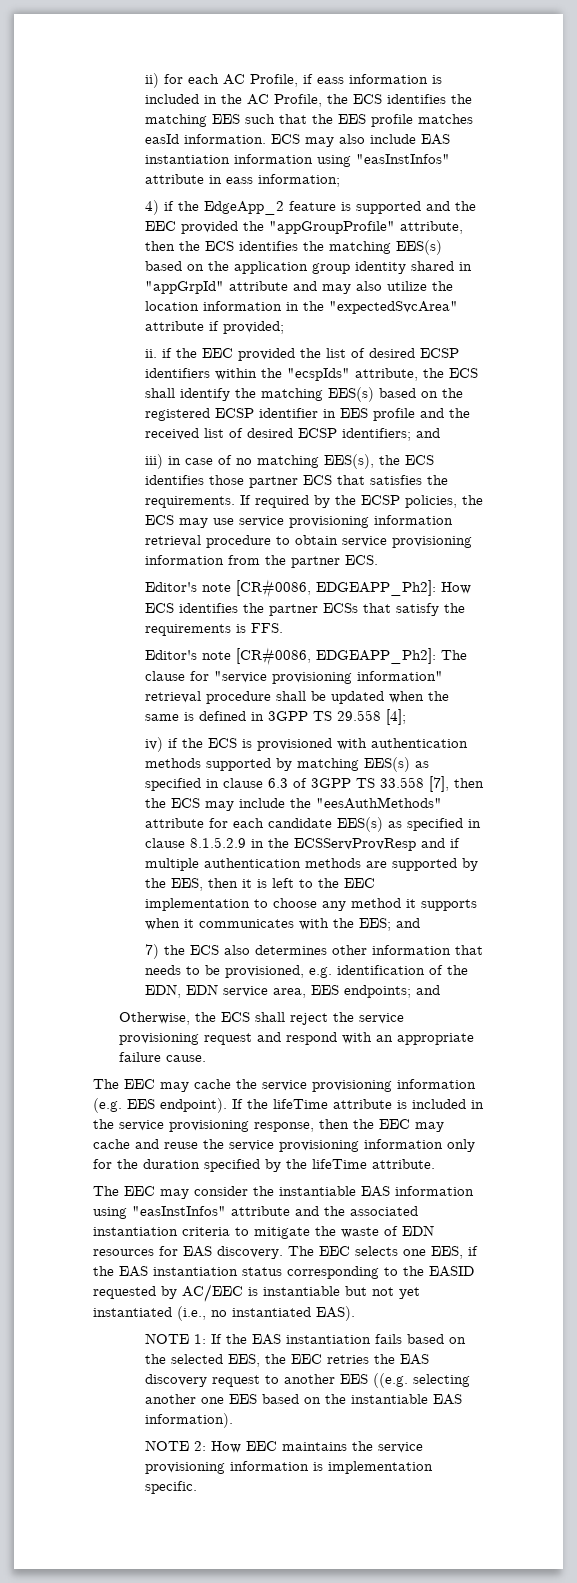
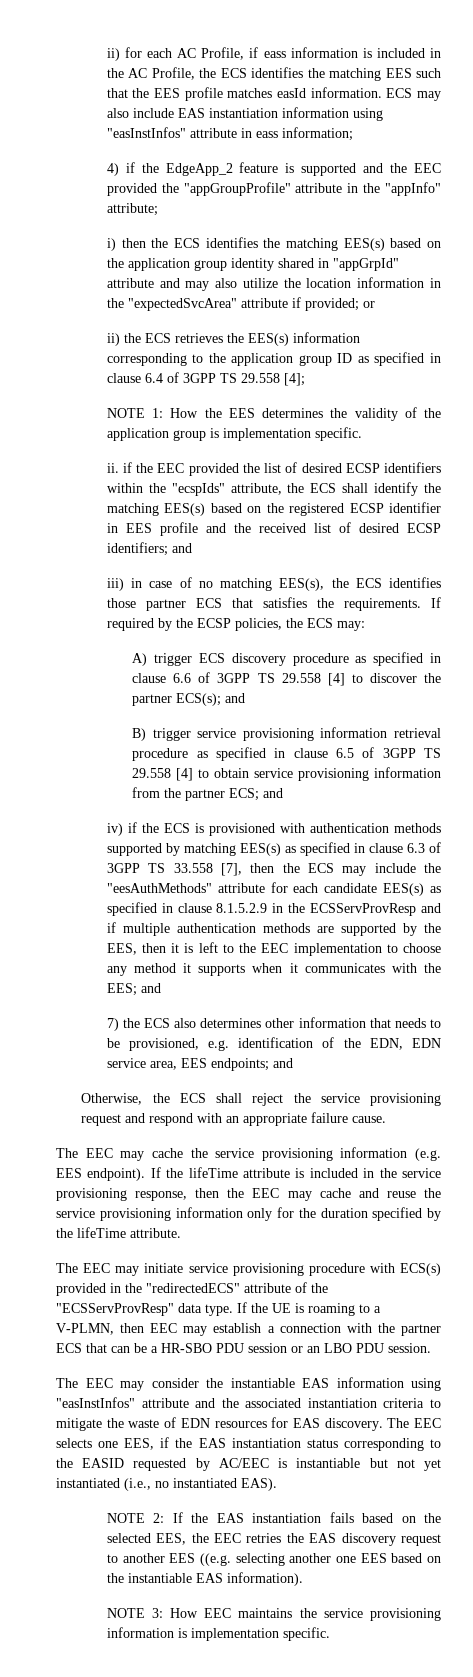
- 4) if the EdgeApp_2 feature is supported and the EEC provided the "appGroupProfile" attribute, then the ECS identifies the matching EES(s) based on the application group identity shared in "appGrpId" attribute and may also utilize the location information in the "expectedSvcArea" attribute if provided;
+ 4) if the EdgeApp_2 feature is supported and the EEC provided the "appGroupProfile" attribute in the "appInfo" attribute;
+ i) then the ECS identifies the matching EES(s) based on the application group identity shared in "appGrpId" attribute and may also utilize the location information in the "expectedSvcArea" attribute if provided; or
+ ii) the ECS retrieves the EES(s) information corresponding to the application group ID as specified in clause 6.4 of 3GPP TS 29.558 [4];
+ NOTE 1: How the EES determines the validity of the application group is implementation specific.
- If required by the ECSP policies, the ECS may use service provisioning information retrieval procedure to obtain service provisioning information from the partner ECS.
- Editor's note [CR#0086, EDGEAPP_Ph2]: How ECS identifies the partner ECSs that satisfy the requirements is FFS.
- Editor's note [CR#0086, EDGEAPP_Ph2]: The clause for "service provisioning information" retrieval procedure shall be updated when the same is defined in 3GPP TS 29.558 [4];
+ If required by the ECSP policies, the ECS may:
+ A) trigger ECS discovery procedure as specified in clause 6.6 of 3GPP TS 29.558 [4] to discover the partner ECS(s); and
+ B) trigger service provisioning information retrieval procedure as specified in clause 6.5 of 3GPP TS 29.558 [4] to obtain service provisioning information from the partner ECS; and
+ The EEC may initiate service provisioning procedure with ECS(s) provided in the "redirectedECS" attribute of the "ECSServProvResp" data type. If the UE is roaming to a V-PLMN, then EEC may establish a connection with the partner ECS that can be a HR-SBO PDU session or an LBO PDU session.
- NOTE 1: If the EAS instantiation fails based on the selected EES, the EEC retries the EAS discovery request to another EES ((e.g. selecting another one EES based on the instantiable EAS information).
+ NOTE 2: If the EAS instantiation fails based on the selected EES, the EEC retries the EAS discovery request to another EES ((e.g. selecting another one EES based on the instantiable EAS information).
- NOTE 2: How EEC maintains the service provisioning information is implementation specific.
+ NOTE 3: How EEC maintains the service provisioning information is implementation specific.

